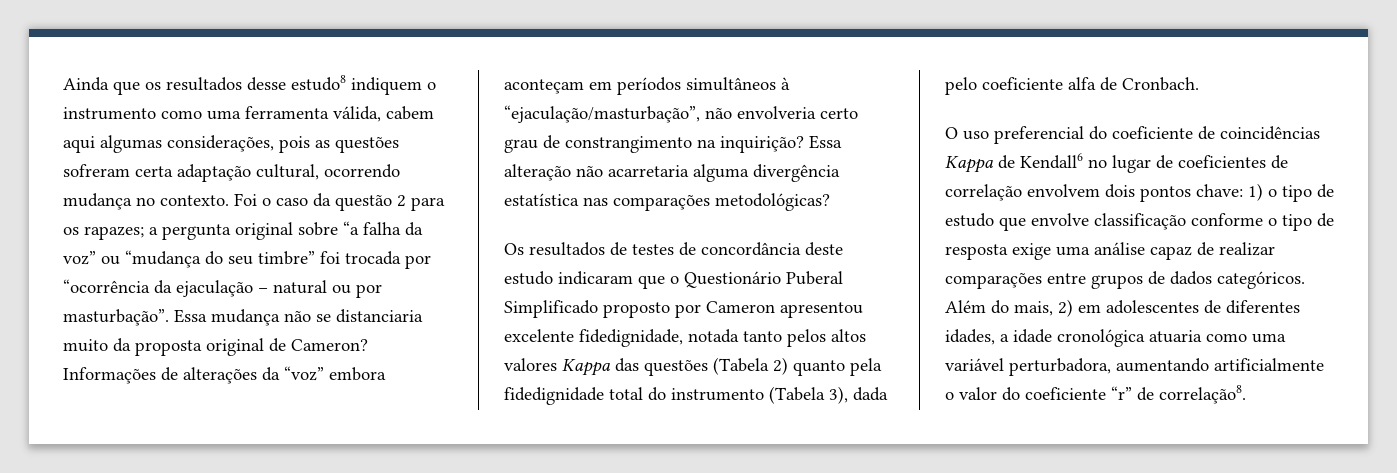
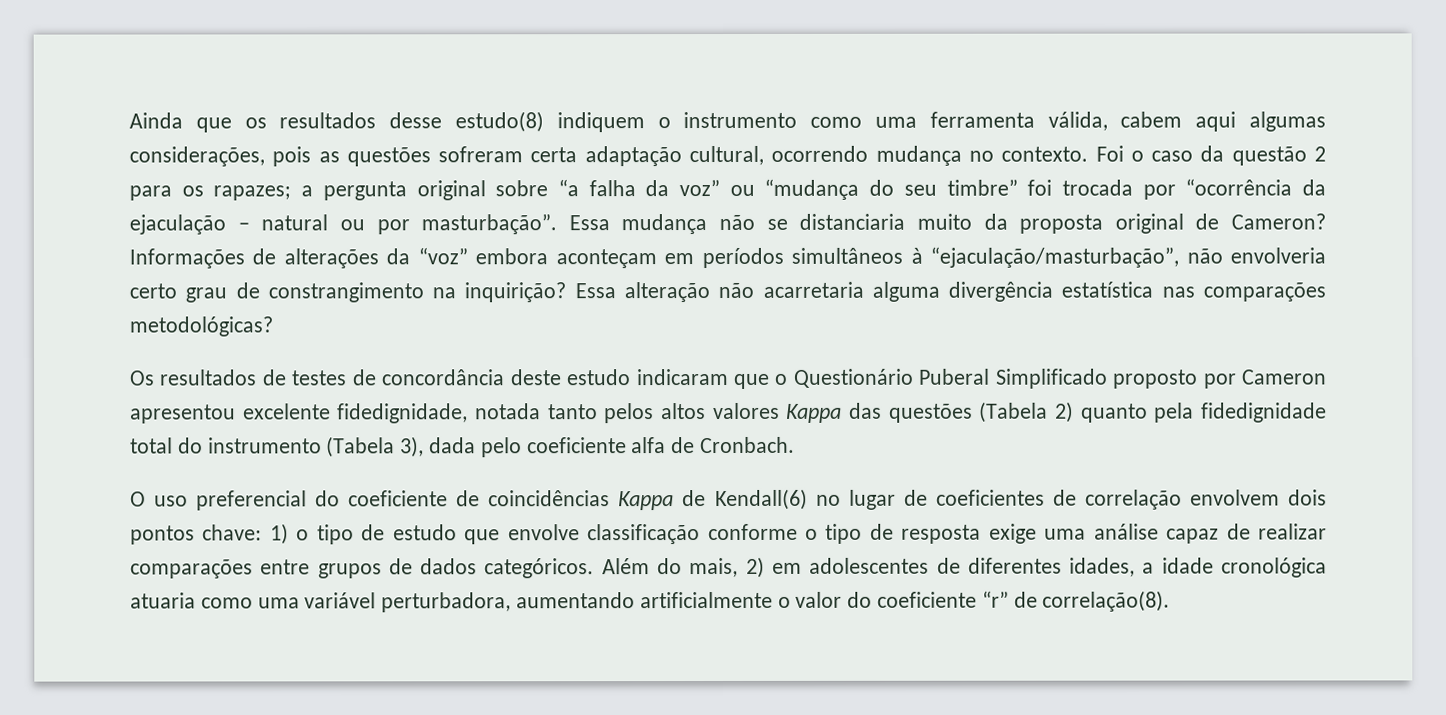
- Ainda que os resultados desse estudo8 indiquem o instrumento como uma ferramenta válida, cabem aqui algumas considerações, pois as questões sofreram certa adaptação cultural, ocorrendo mudança no contexto.
+ Ainda que os resultados desse estudo(8) indiquem o instrumento como uma ferramenta válida, cabem aqui algumas considerações, pois as questões sofreram certa adaptação cultural, ocorrendo mudança no contexto.
- O uso preferencial do coeficiente de coincidências Kappa de Kendall6 no lugar de coeficientes de correlação envolvem dois pontos chave: 1) o tipo de estudo que envolve classificação conforme o tipo de resposta exige uma análise capaz de realizar comparações entre grupos de dados categóricos.
+ O uso preferencial do coeficiente de coincidências Kappa de Kendall(6) no lugar de coeficientes de correlação envolvem dois pontos chave: 1) o tipo de estudo que envolve classificação conforme o tipo de resposta exige uma análise capaz de realizar comparações entre grupos de dados categóricos.
- Além do mais, 2) em adolescentes de diferentes idades, a idade cronológica atuaria como uma variável perturbadora, aumentando artificialmente o valor do coeficiente “r” de correlação8.
+ Além do mais, 2) em adolescentes de diferentes idades, a idade cronológica atuaria como uma variável perturbadora, aumentando artificialmente o valor do coeficiente “r” de correlação(8).

